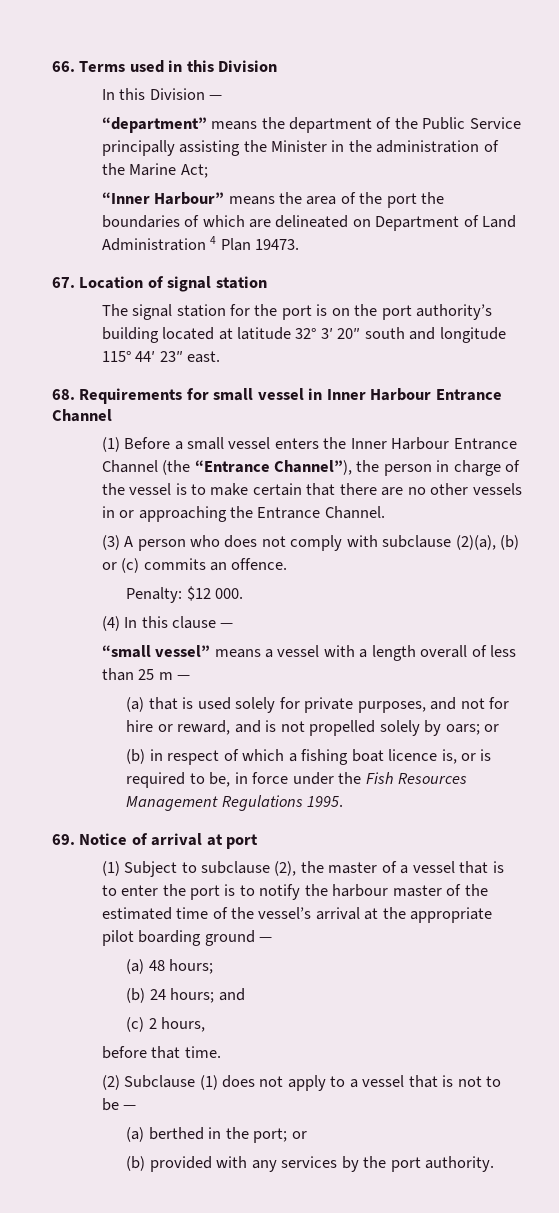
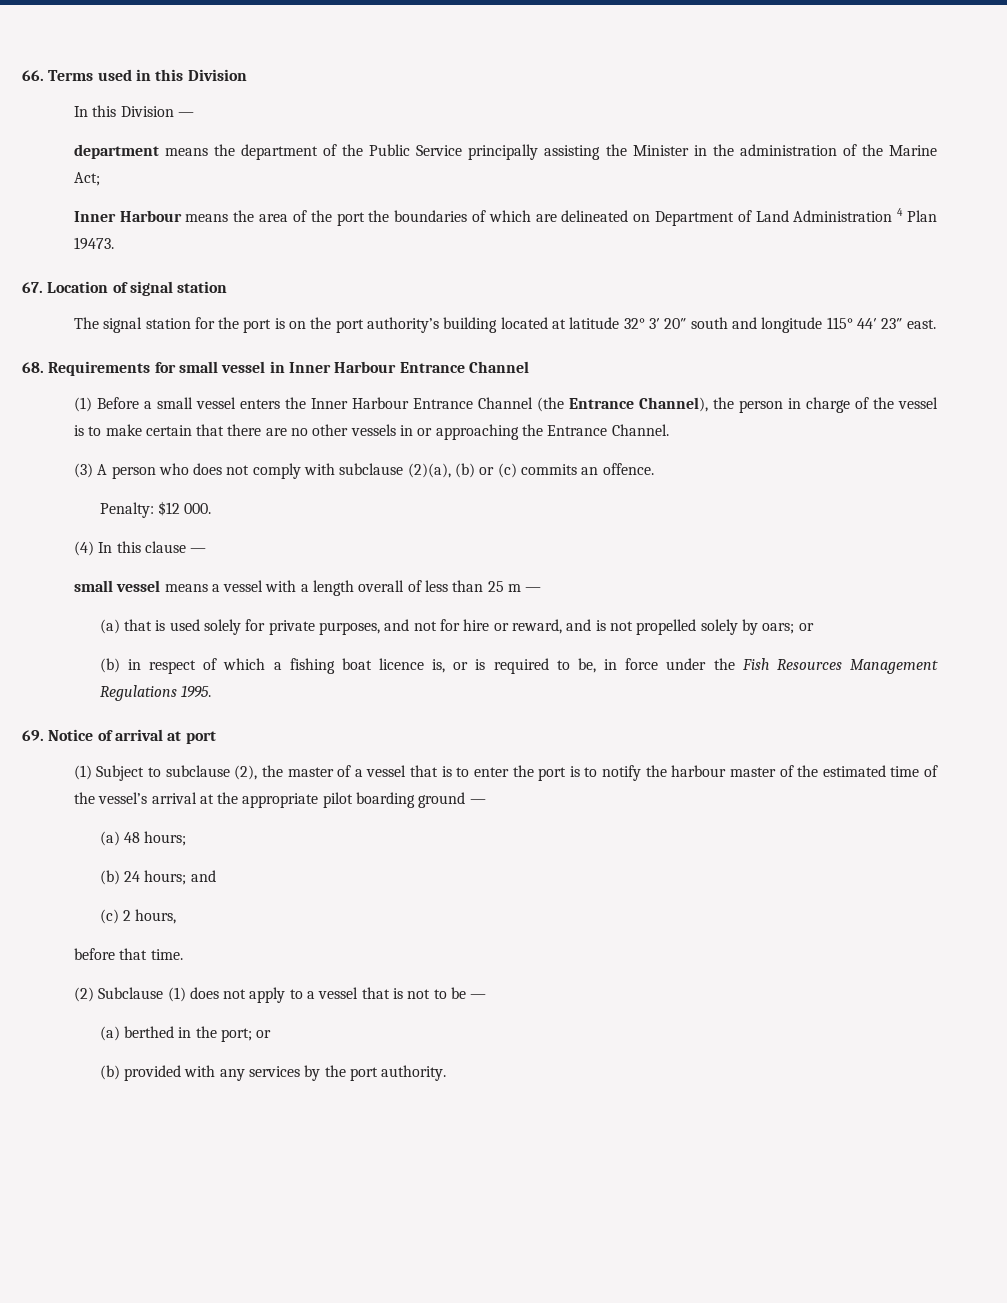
- “department” means the department of the Public Service principally assisting the Minister in the administration of the Marine Act;
+ department means the department of the Public Service principally assisting the Minister in the administration of the Marine Act;
- “Inner Harbour” means the area of the port the boundaries of which are delineated on Department of Land Administration 4 Plan 19473.
+ Inner Harbour means the area of the port the boundaries of which are delineated on Department of Land Administration 4 Plan 19473.
- (1) Before a small vessel enters the Inner Harbour Entrance Channel (the “Entrance Channel”), the person in charge of the vessel is to make certain that there are no other vessels in or approaching the Entrance Channel.
+ (1) Before a small vessel enters the Inner Harbour Entrance Channel (the Entrance Channel), the person in charge of the vessel is to make certain that there are no other vessels in or approaching the Entrance Channel.
- “small vessel” means a vessel with a length overall of less than 25 m —
+ small vessel means a vessel with a length overall of less than 25 m —

